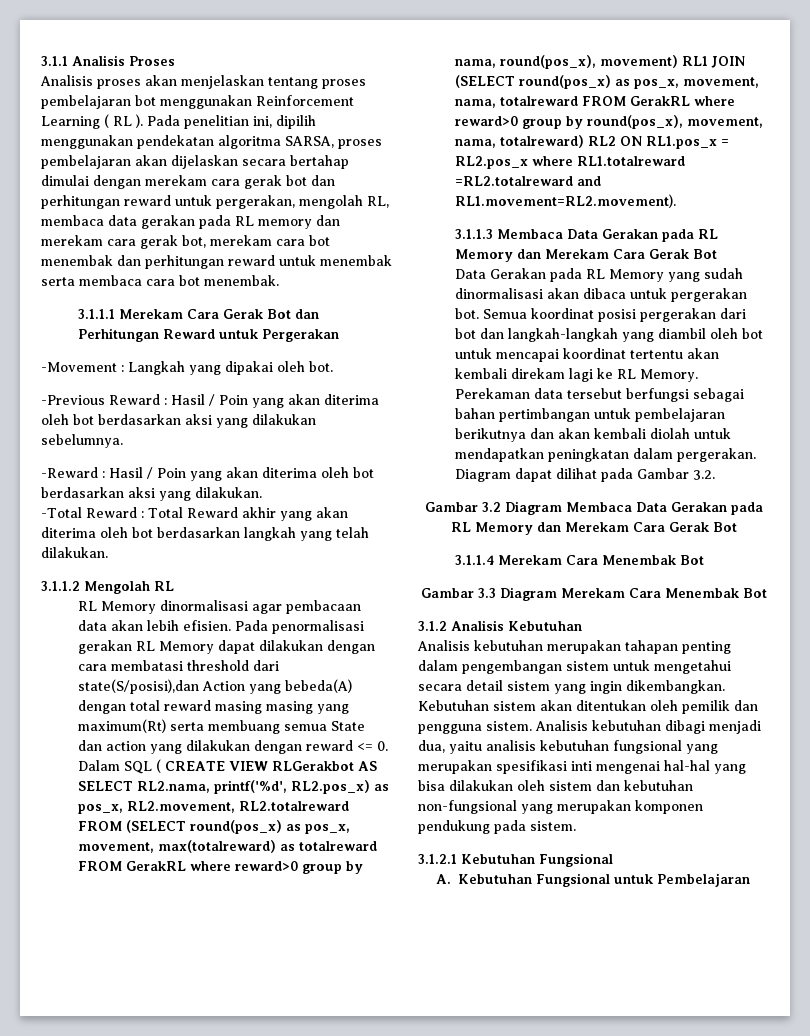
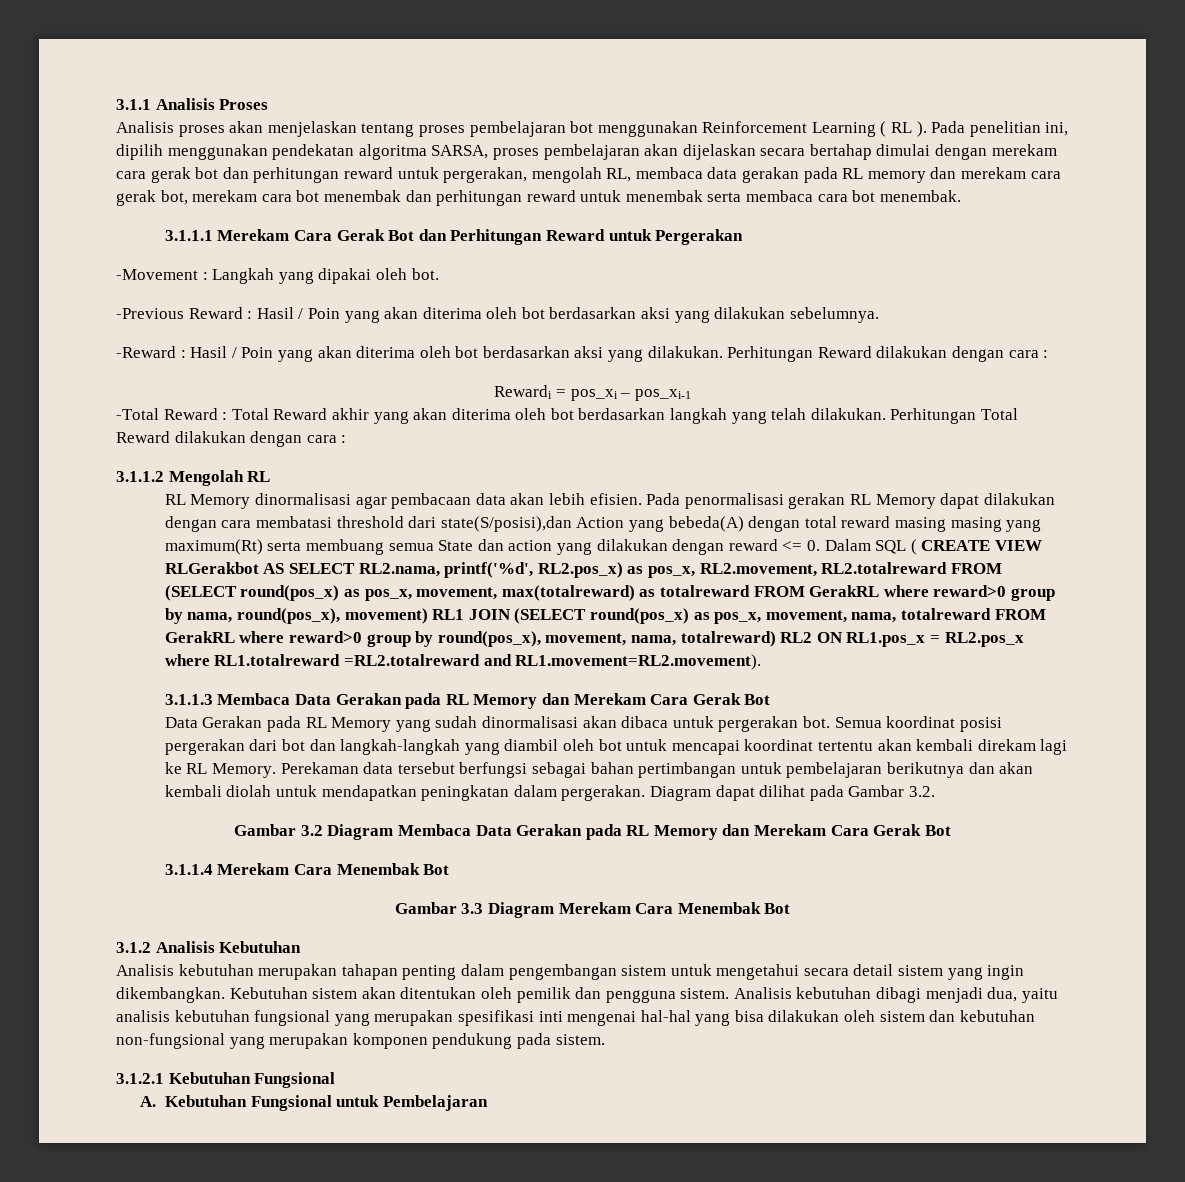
+ Perhitungan Reward dilakukan dengan cara :
+ Rewardi = pos_xi – pos_xi-1
+ Perhitungan Total Reward dilakukan dengan cara :

